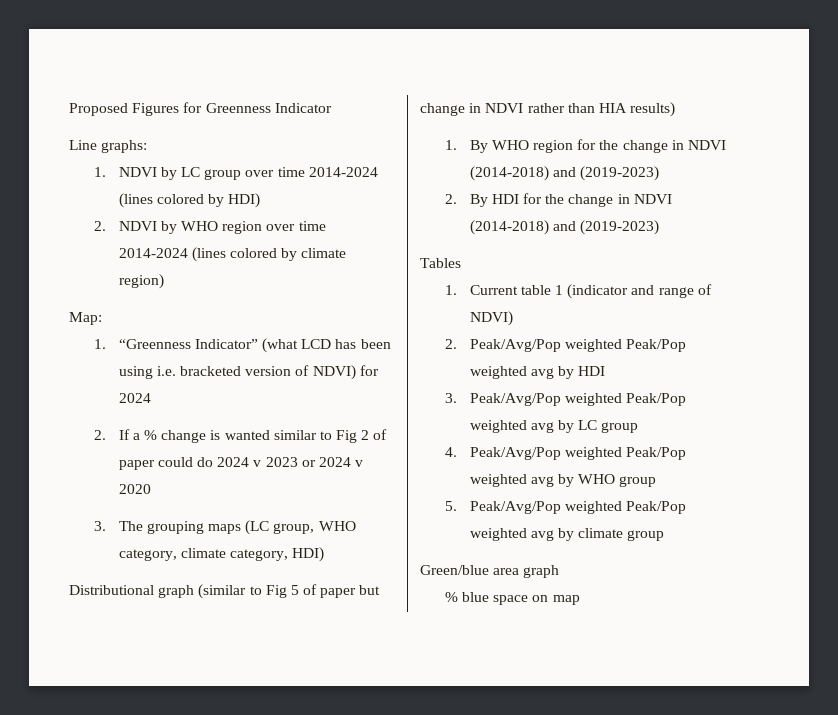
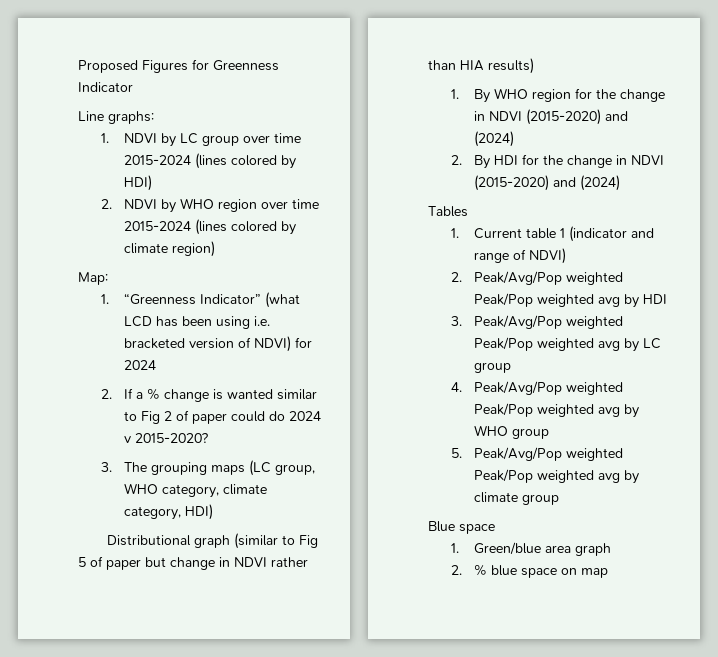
- 1. NDVI by LC group over time 2014-2024 (lines colored by HDI)
+ 1. NDVI by LC group over time 2015-2024 (lines colored by HDI)
- 2. NDVI by WHO region over time 2014-2024 (lines colored by climate region)
+ 2. NDVI by WHO region over time 2015-2024 (lines colored by climate region)
- 2. If a % change is wanted similar to Fig 2 of paper could do 2024 v 2023 or 2024 v 2020
+ 2. If a % change is wanted similar to Fig 2 of paper could do 2024 v 2015-2020?
- 1. By WHO region for the change in NDVI (2014-2018) and (2019-2023)
+ 1. By WHO region for the change in NDVI (2015-2020) and (2024)
- 2. By HDI for the change in NDVI (2014-2018) and (2019-2023)
+ 2. By HDI for the change in NDVI (2015-2020) and (2024)
- Green/blue area graph
+ Blue space
+ 1. Green/blue area graph
- % blue space on map
+ 2. % blue space on map

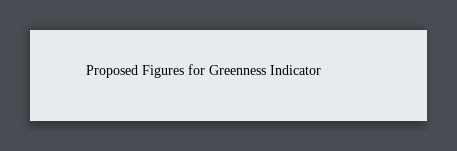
- Line graphs:
- 1. NDVI by LC group over time 2015-2024 (lines colored by HDI)
- 2. NDVI by WHO region over time 2015-2024 (lines colored by climate region)
- Map:
- 1. “Greenness Indicator” (what LCD has been using i.e. bracketed version of NDVI) for 2024
- 2. If a % change is wanted similar to Fig 2 of paper could do 2024 v 2015-2020?
- 3. The grouping maps (LC group, WHO category, climate category, HDI)
- Distributional graph (similar to Fig 5 of paper but change in NDVI rather than HIA results)
- 1. By WHO region for the change in NDVI (2015-2020) and (2024)
- 2. By HDI for the change in NDVI (2015-2020) and (2024)
- Tables
- 1. Current table 1 (indicator and range of NDVI)
- 2. Peak/Avg/Pop weighted Peak/Pop weighted avg by HDI
- 3. Peak/Avg/Pop weighted Peak/Pop weighted avg by LC group
- 4. Peak/Avg/Pop weighted Peak/Pop weighted avg by WHO group
- 5. Peak/Avg/Pop weighted Peak/Pop weighted avg by climate group
- Blue space
- 1. Green/blue area graph
- 2. % blue space on map

